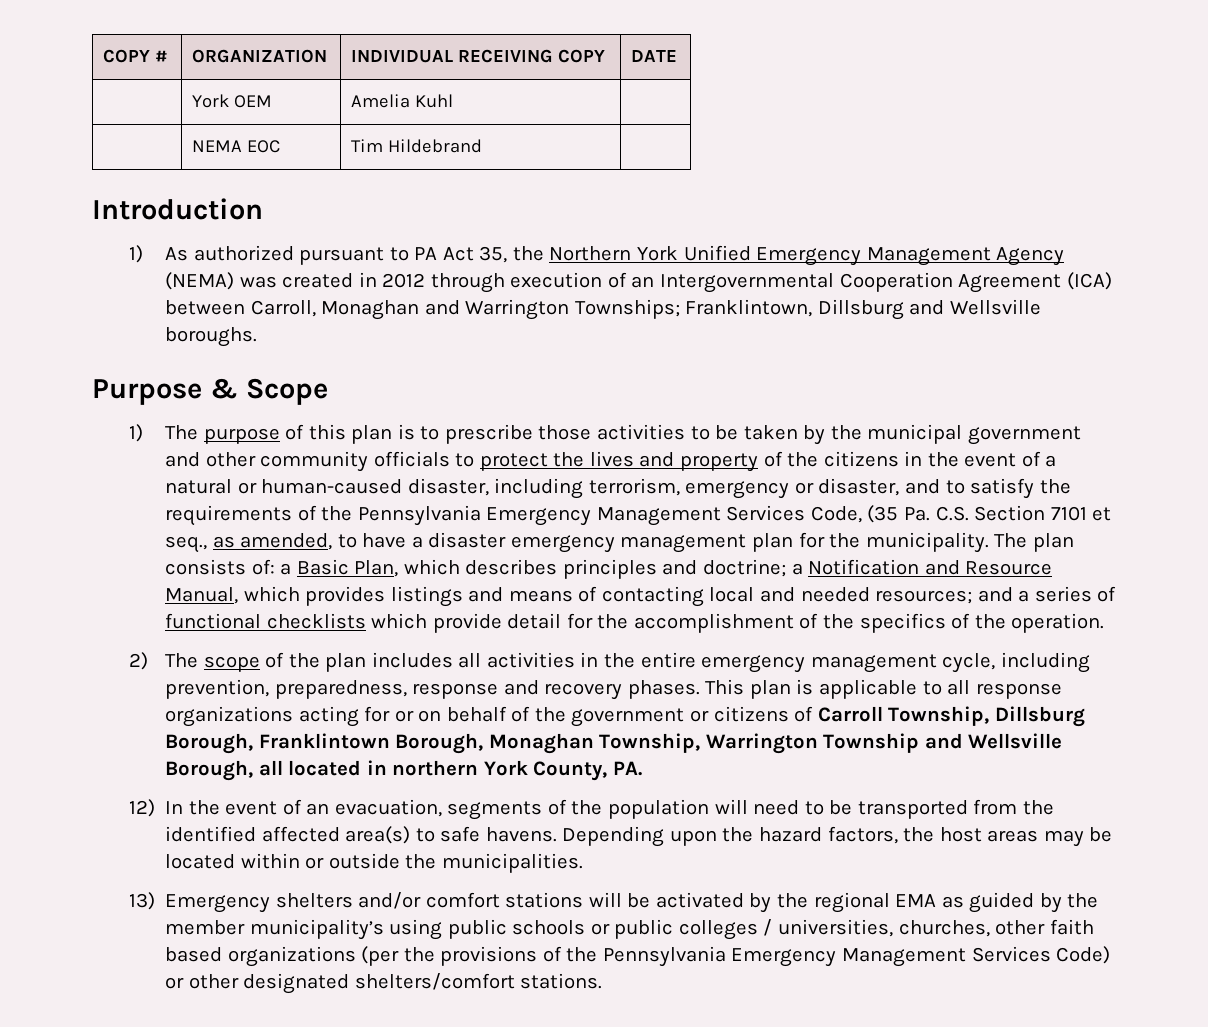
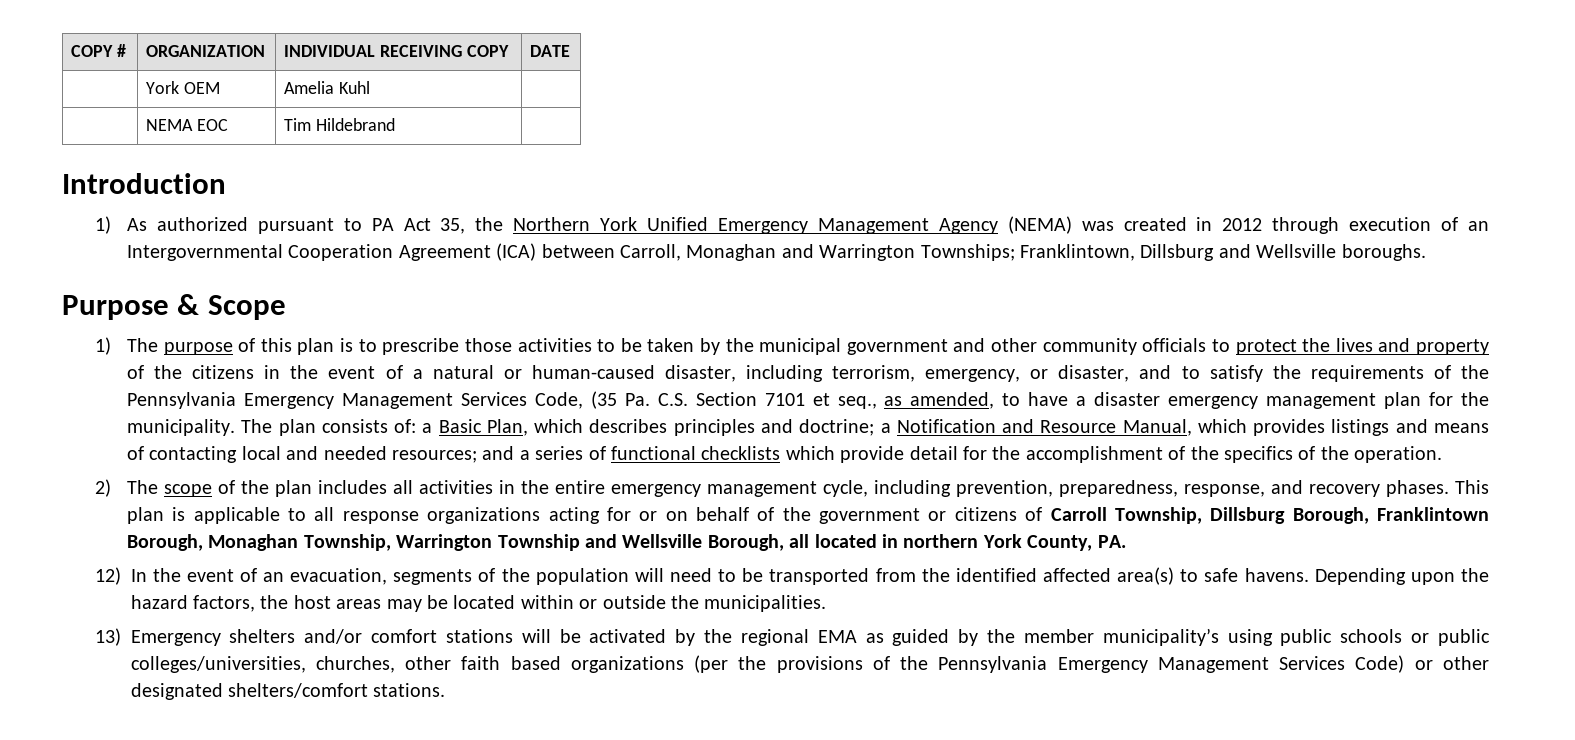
- 1) The purpose of this plan is to prescribe those activities to be taken by the municipal government and other community officials to protect the lives and property of the citizens in the event of a natural or human-caused disaster, including terrorism, emergency or disaster, and to satisfy the requirements of the Pennsylvania Emergency Management Services Code, (35 Pa. C.S. Section 7101 et seq., as amended, to have a disaster emergency management plan for the municipality.
+ 1) The purpose of this plan is to prescribe those activities to be taken by the municipal government and other community officials to protect the lives and property of the citizens in the event of a natural or human-caused disaster, including terrorism, emergency, or disaster, and to satisfy the requirements of the Pennsylvania Emergency Management Services Code, (35 Pa. C.S. Section 7101 et seq., as amended, to have a disaster emergency management plan for the municipality.
- 2) The scope of the plan includes all activities in the entire emergency management cycle, including prevention, preparedness, response and recovery phases.
+ 2) The scope of the plan includes all activities in the entire emergency management cycle, including prevention, preparedness, response, and recovery phases.
- 13) Emergency shelters and/or comfort stations will be activated by the regional EMA as guided by the member municipality’s using public schools or public colleges / universities, churches, other faith based organizations (per the provisions of the Pennsylvania Emergency Management Services Code) or other designated shelters/comfort stations.
+ 13) Emergency shelters and/or comfort stations will be activated by the regional EMA as guided by the member municipality’s using public schools or public colleges/universities, churches, other faith based organizations (per the provisions of the Pennsylvania Emergency Management Services Code) or other designated shelters/comfort stations.

